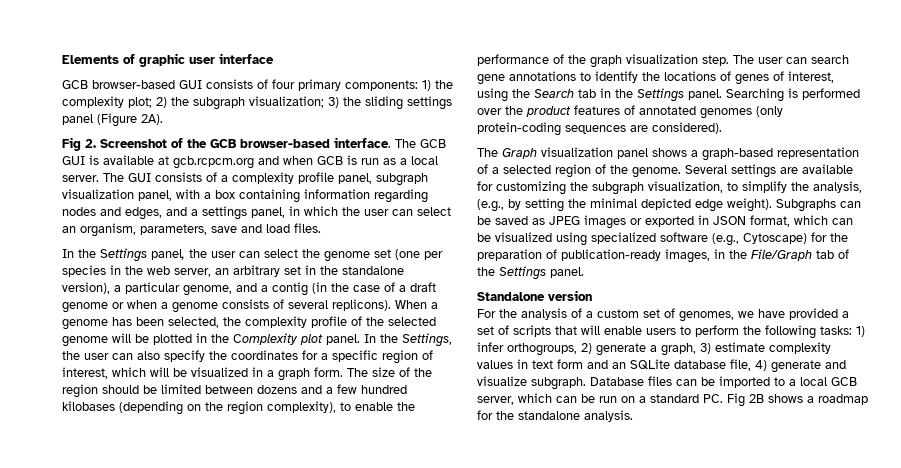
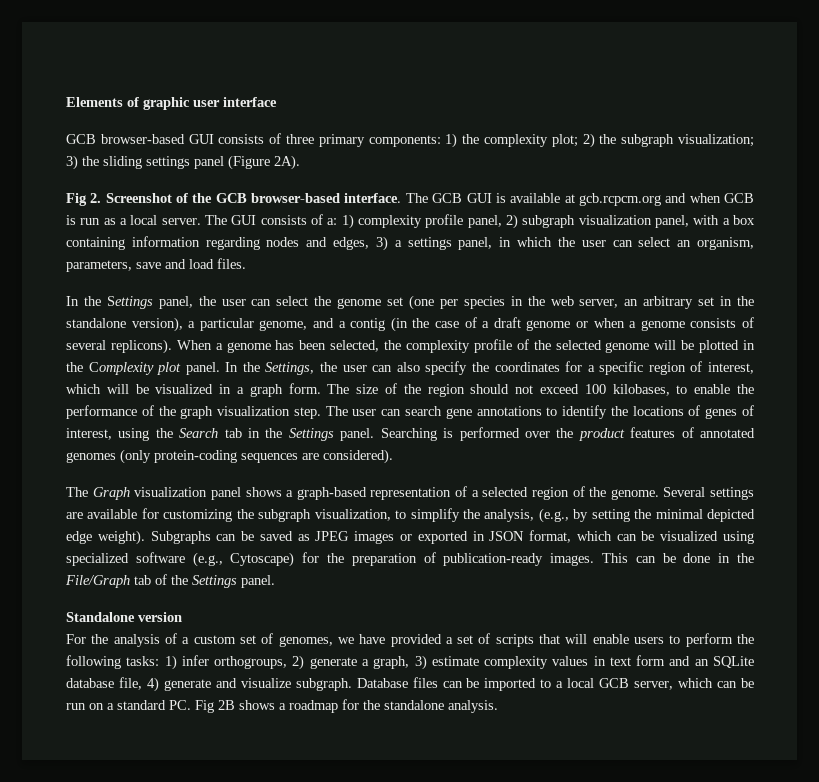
- GCB browser-based GUI consists of four primary components: 1) the complexity plot; 2) the subgraph visualization; 3) the sliding settings panel (Figure 2A).
+ GCB browser-based GUI consists of three primary components: 1) the complexity plot; 2) the subgraph visualization; 3) the sliding settings panel (Figure 2A).
- The GUI consists of a complexity profile panel, subgraph visualization panel, with a box containing information regarding nodes and edges, and a settings panel, in which the user can select an organism, parameters, save and load files.
+ The GUI consists of a: 1) complexity profile panel, 2) subgraph visualization panel, with a box containing information regarding nodes and edges, 3) a settings panel, in which the user can select an organism, parameters, save and load files.
- The size of the region should be limited between dozens and a few hundred kilobases (depending on the region complexity), to enable the performance of the graph visualization step.
+ The size of the region should not exceed 100 kilobases, to enable the performance of the graph visualization step.
- Subgraphs can be saved as JPEG images or exported in JSON format, which can be visualized using specialized software (e.g., Cytoscape) for the preparation of publication-ready images, in the File/Graph tab of the Settings panel.
+ Subgraphs can be saved as JPEG images or exported in JSON format, which can be visualized using specialized software (e.g., Cytoscape) for the preparation of publication-ready images. This can be done in the File/Graph tab of the Settings panel.

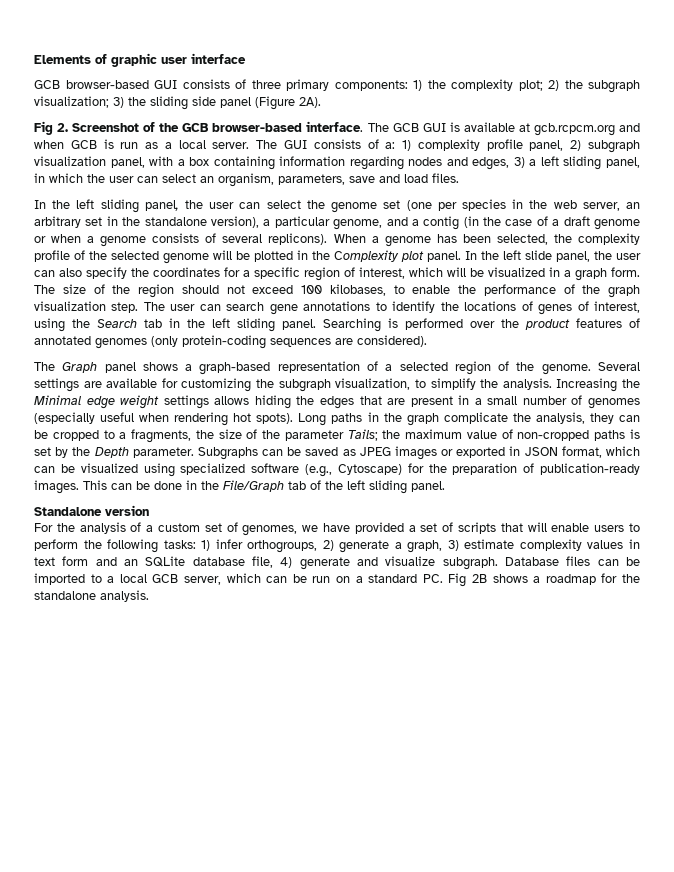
- GCB browser-based GUI consists of three primary components: 1) the complexity plot; 2) the subgraph visualization; 3) the sliding settings panel (Figure 2A).
+ GCB browser-based GUI consists of three primary components: 1) the complexity plot; 2) the subgraph visualization; 3) the sliding side panel (Figure 2A).
- The GUI consists of a: 1) complexity profile panel, 2) subgraph visualization panel, with a box containing information regarding nodes and edges, 3) a settings panel, in which the user can select an organism, parameters, save and load files.
+ The GUI consists of a: 1) complexity profile panel, 2) subgraph visualization panel, with a box containing information regarding nodes and edges, 3) a left sliding panel, in which the user can select an organism, parameters, save and load files.
- In the Settings panel, the user can select the genome set (one per species in the web server, an arbitrary set in the standalone version), a particular genome, and a contig (in the case of a draft genome or when a genome consists of several replicons).
+ In the left sliding panel, the user can select the genome set (one per species in the web server, an arbitrary set in the standalone version), a particular genome, and a contig (in the case of a draft genome or when a genome consists of several replicons).
- In the Settings, the user can also specify the coordinates for a specific region of interest, which will be visualized in a graph form.
+ In the left slide panel, the user can also specify the coordinates for a specific region of interest, which will be visualized in a graph form.
- The user can search gene annotations to identify the locations of genes of interest, using the Search tab in the Settings panel.
+ The user can search gene annotations to identify the locations of genes of interest, using the Search tab in the left sliding panel.
- The Graph visualization panel shows a graph-based representation of a selected region of the genome.
+ The Graph panel shows a graph-based representation of a selected region of the genome.
- Several settings are available for customizing the subgraph visualization, to simplify the analysis, (e.g., by setting the minimal depicted edge weight).
+ Several settings are available for customizing the subgraph visualization, to simplify the analysis. Increasing the Minimal edge weight settings allows hiding the edges that are present in a small number of genomes (especially useful when rendering hot spots). Long paths in the graph complicate the analysis, they can be cropped to a fragments, the size of the parameter Tails; the maximum value of non-cropped paths is set by the Depth parameter.
- This can be done in the File/Graph tab of the Settings panel.
+ This can be done in the File/Graph tab of the left sliding panel.

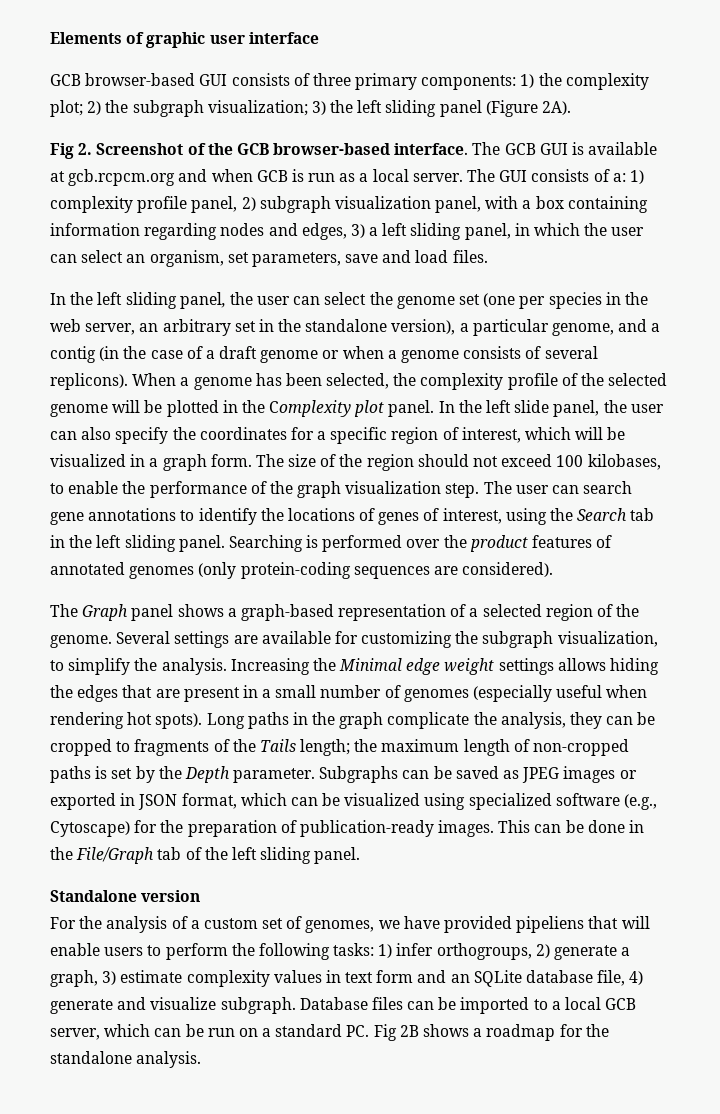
- GCB browser-based GUI consists of three primary components: 1) the complexity plot; 2) the subgraph visualization; 3) the sliding side panel (Figure 2A).
+ GCB browser-based GUI consists of three primary components: 1) the complexity plot; 2) the subgraph visualization; 3) the left sliding panel (Figure 2A).
- The GUI consists of a: 1) complexity profile panel, 2) subgraph visualization panel, with a box containing information regarding nodes and edges, 3) a left sliding panel, in which the user can select an organism, parameters, save and load files.
+ The GUI consists of a: 1) complexity profile panel, 2) subgraph visualization panel, with a box containing information regarding nodes and edges, 3) a left sliding panel, in which the user can select an organism, set parameters, save and load files.
- Long paths in the graph complicate the analysis, they can be cropped to a fragments, the size of the parameter Tails; the maximum value of non-cropped paths is set by the Depth parameter.
+ Long paths in the graph complicate the analysis, they can be cropped to fragments of the Tails length; the maximum length of non-cropped paths is set by the Depth parameter.
- For the analysis of a custom set of genomes, we have provided a set of scripts that will enable users to perform the following tasks: 1) infer orthogroups, 2) generate a graph, 3) estimate complexity values in text form and an SQLite database file, 4) generate and visualize subgraph.
+ For the analysis of a custom set of genomes, we have provided pipeliens that will enable users to perform the following tasks: 1) infer orthogroups, 2) generate a graph, 3) estimate complexity values in text form and an SQLite database file, 4) generate and visualize subgraph.

